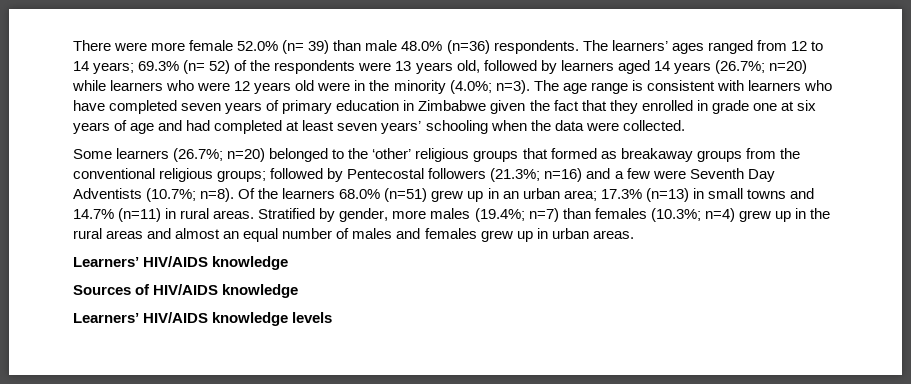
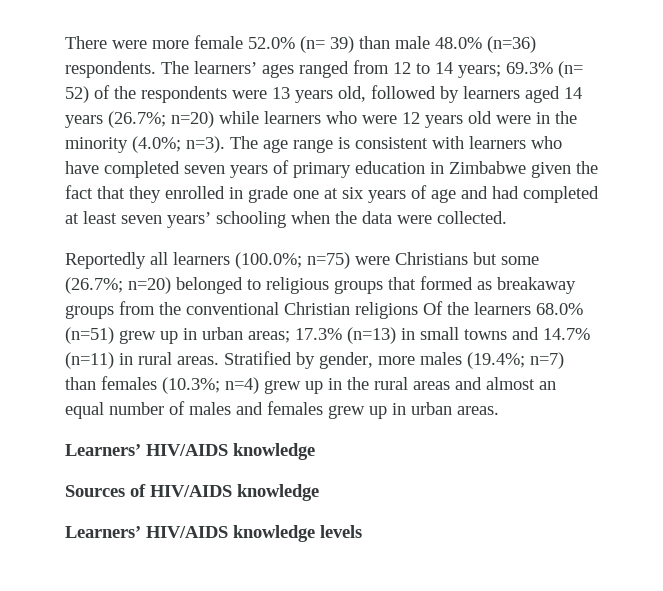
- Some learners (26.7%; n=20) belonged to the ‘other’ religious groups that formed as breakaway groups from the conventional religious groups; followed by Pentecostal followers (21.3%; n=16) and a few were Seventh Day Adventists (10.7%; n=8). Of the learners 68.0% (n=51) grew up in an urban area; 17.3% (n=13) in small towns and 14.7% (n=11) in rural areas.
+ Reportedly all learners (100.0%; n=75) were Christians but some (26.7%; n=20) belonged to religious groups that formed as breakaway groups from the conventional Christian religions Of the learners 68.0% (n=51) grew up in urban areas; 17.3% (n=13) in small towns and 14.7% (n=11) in rural areas.

